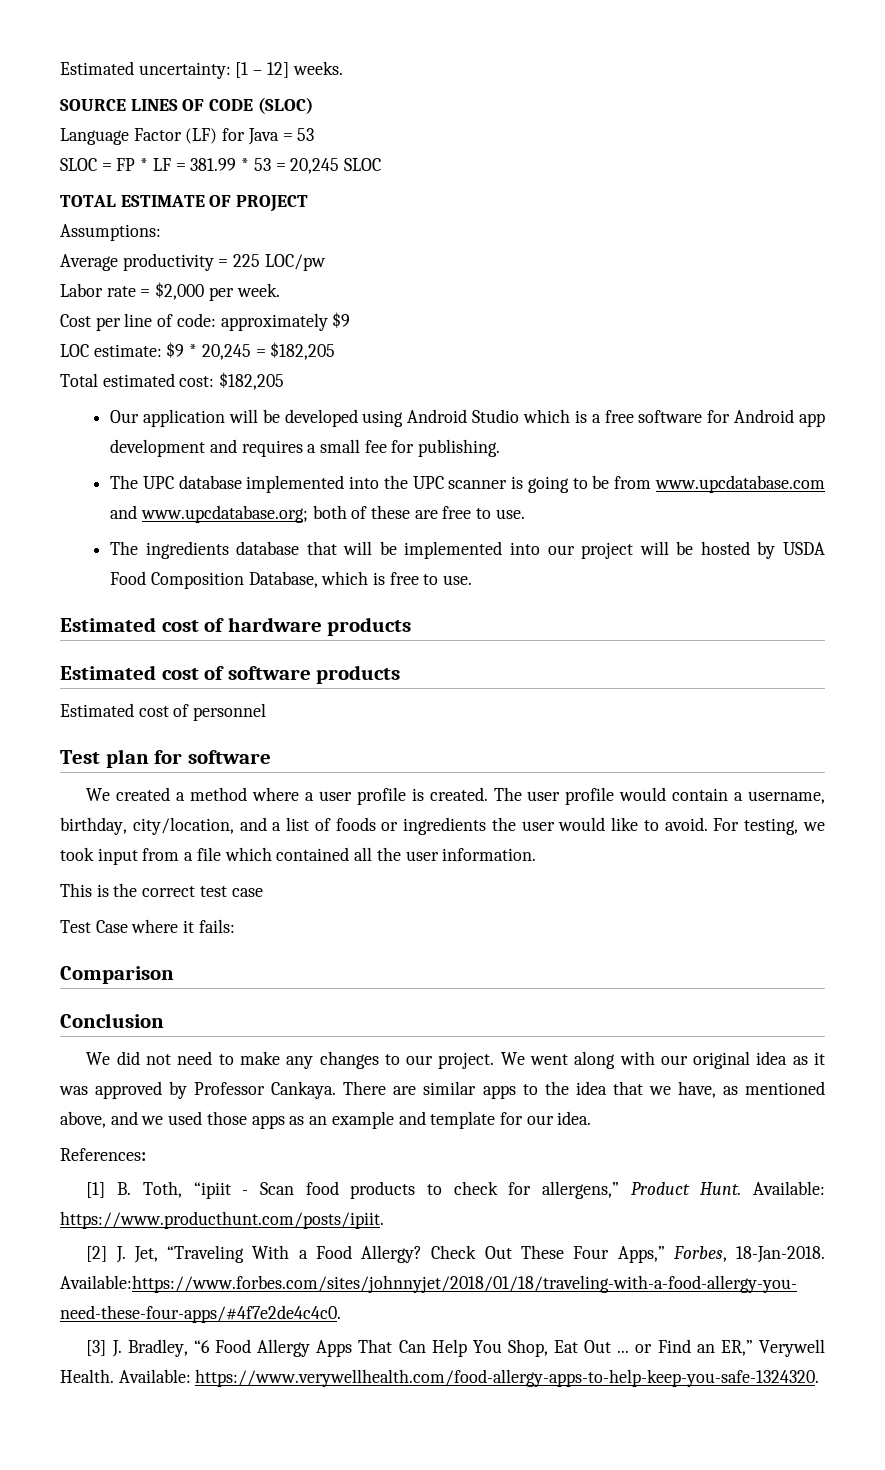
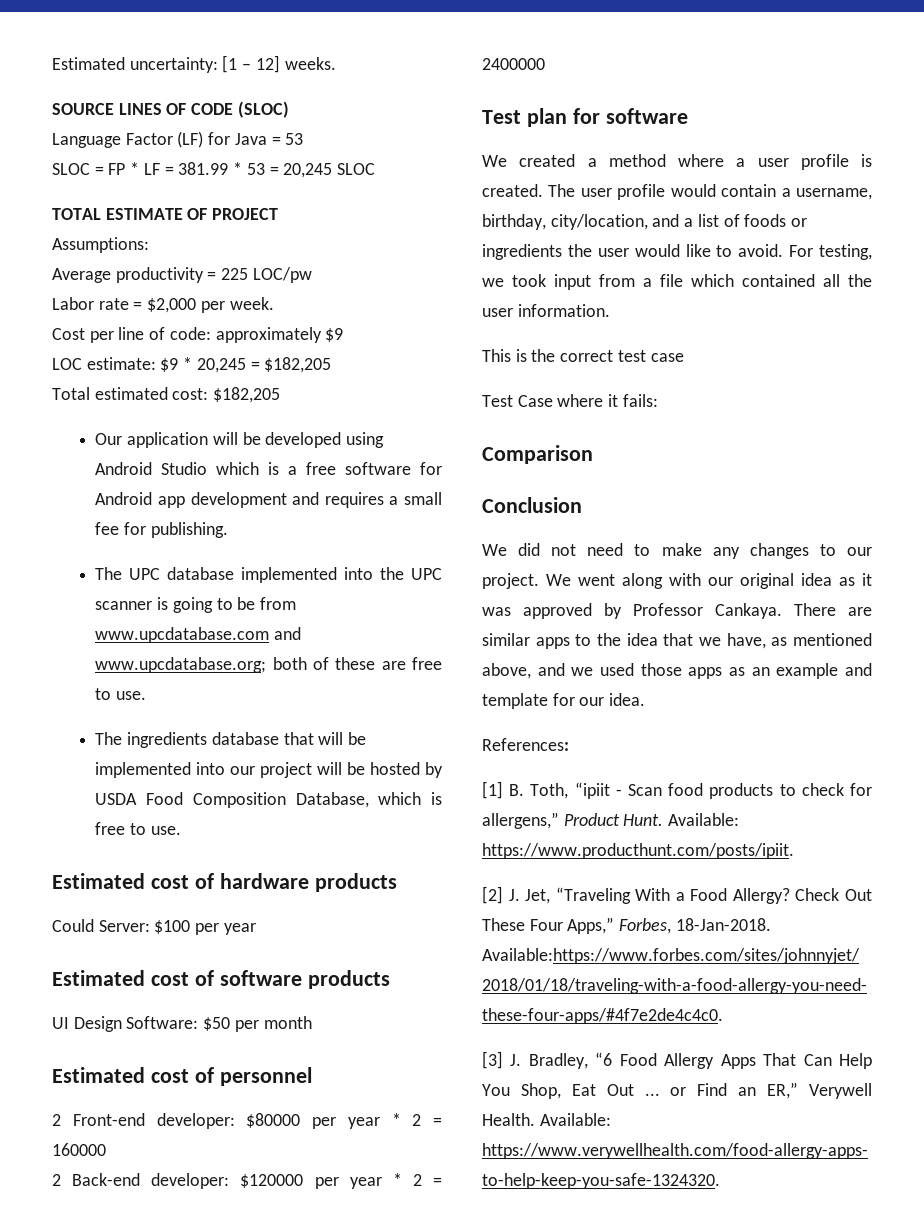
+ Could Server: $100 per year
+ UI Design Software: $50 per month
  Estimated cost of personnel
+ 2 Front-end developer: $80000 per year * 2 = 160000
+ 2 Back-end developer: $120000 per year * 2 = 2400000

